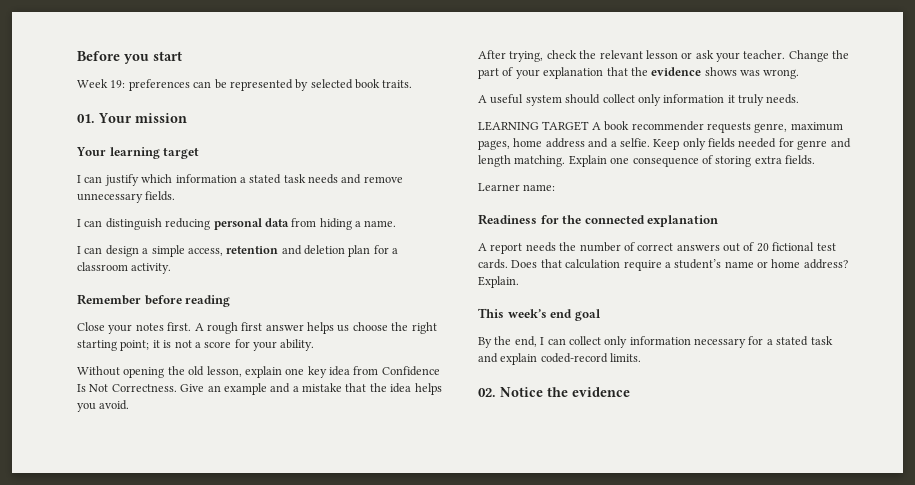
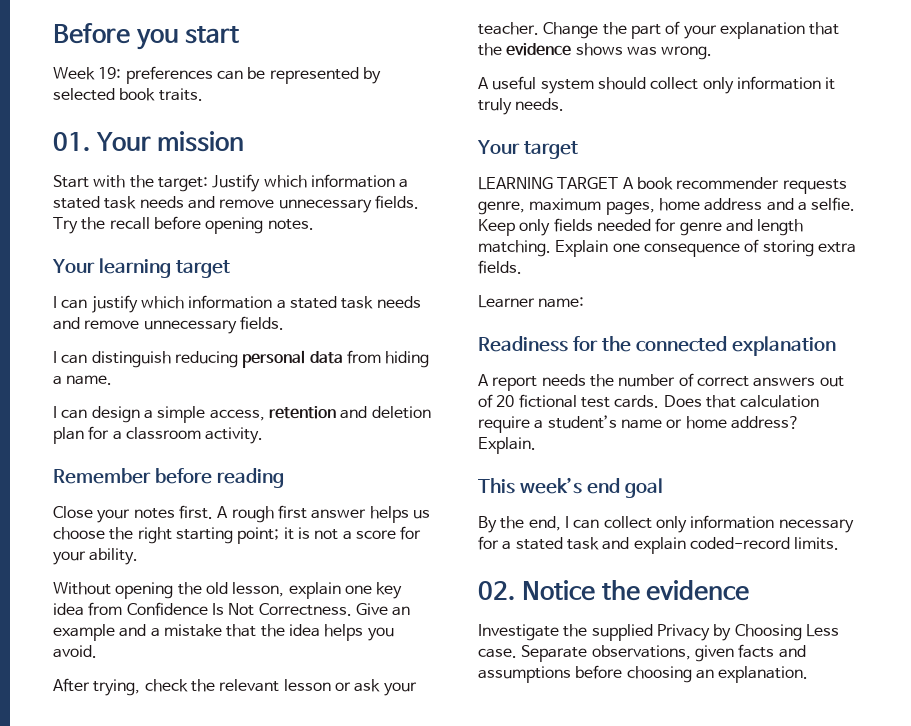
+ Start with the target: Justify which information a stated task needs and remove unnecessary fields. Try the recall before opening notes.
+ Your target
+ Investigate the supplied Privacy by Choosing Less case. Separate observations, given facts and assumptions before choosing an explanation.

